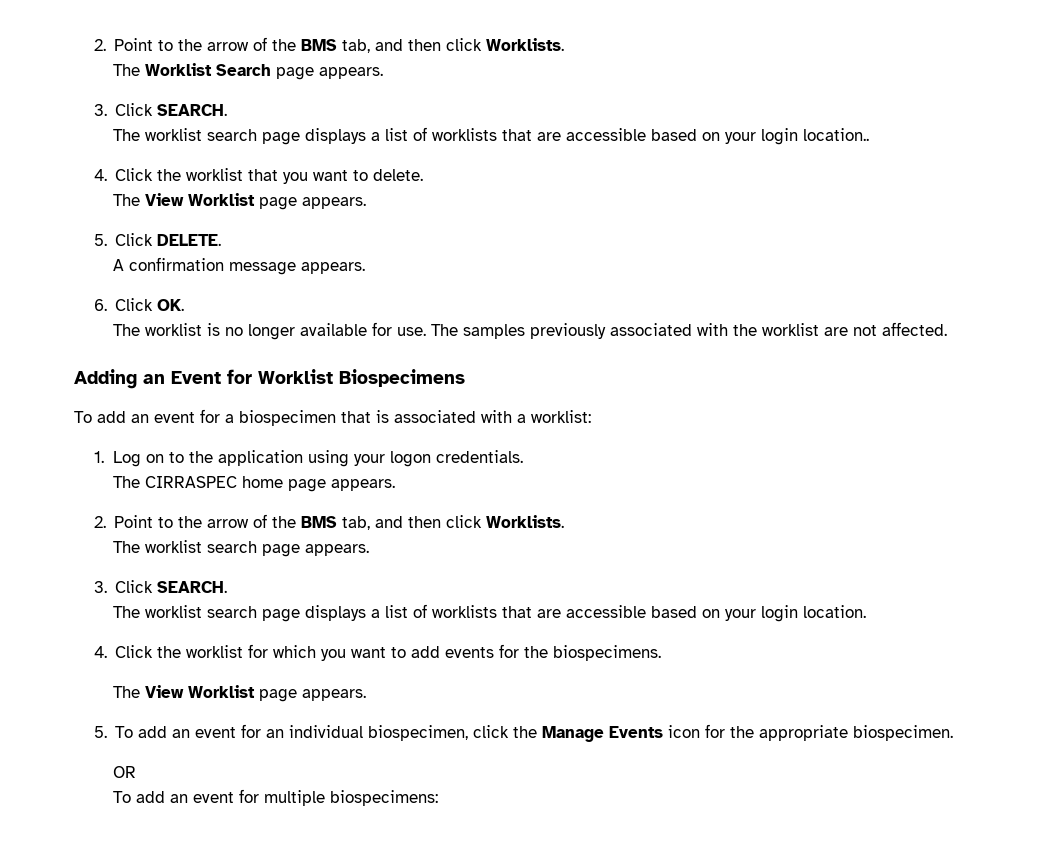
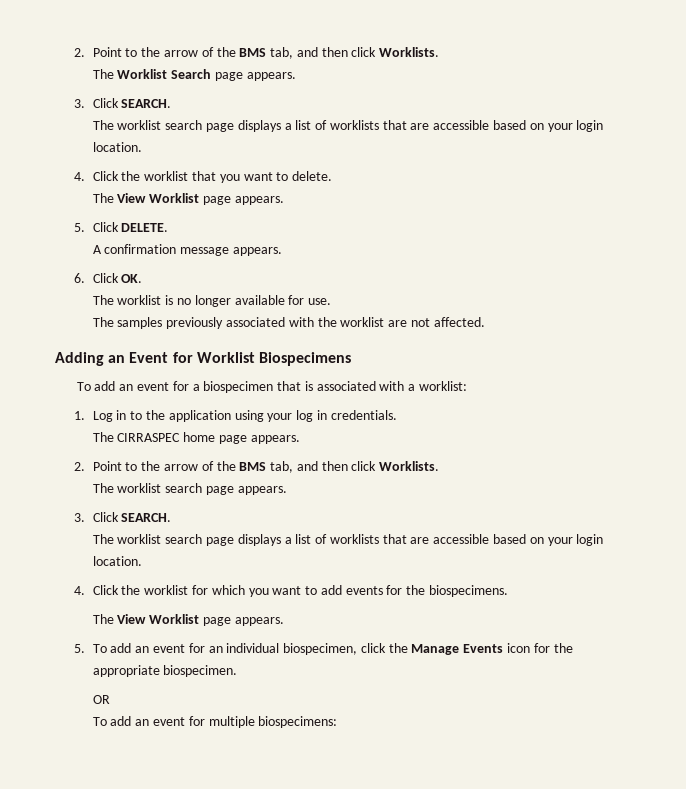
  The Worklist Search page appears.
  3. Click SEARCH.
- The worklist search page displays a list of worklists that are accessible based on your login location..
+ The worklist search page displays a list of worklists that are accessible based on your login location.
- The worklist is no longer available for use. The samples previously associated with the worklist are not affected.
+ The worklist is no longer available for use.
+ The samples previously associated with the worklist are not affected.
- 1. Log on to the application using your logon credentials.
+ 1. Log in to the application using your log in credentials.

